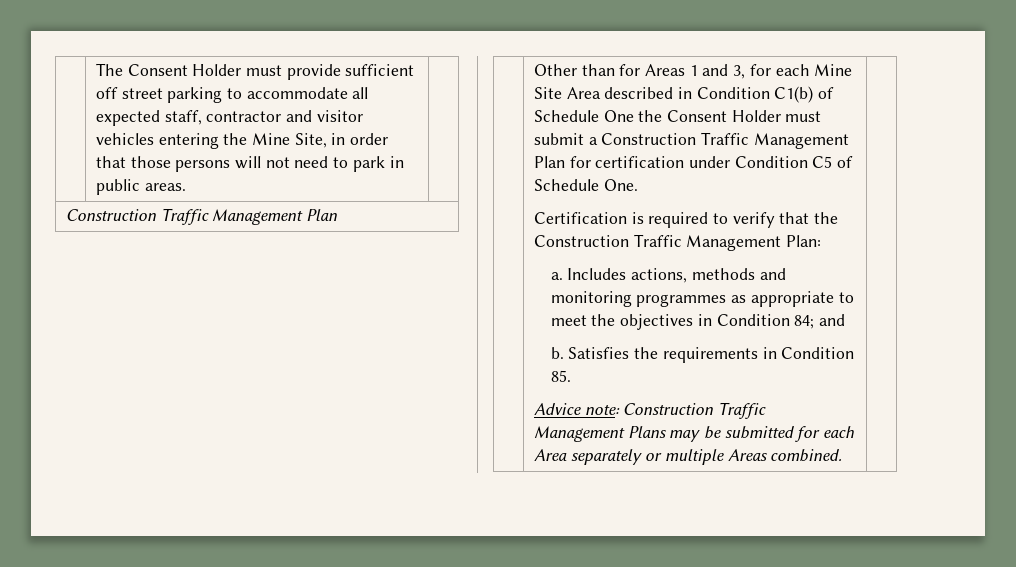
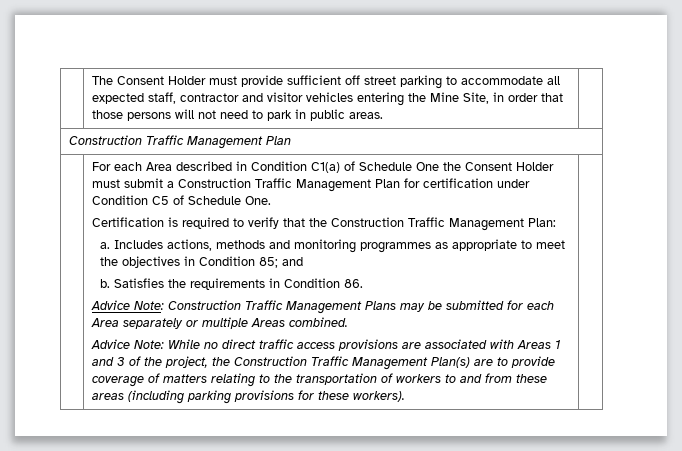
- Other than for Areas 1 and 3, for each Mine Site Area described in Condition C1(b) of Schedule One the Consent Holder must submit a Construction Traffic Management Plan for certification under Condition C5 of Schedule One.
+ For each Area described in Condition C1(a) of Schedule One the Consent Holder must submit a Construction Traffic Management Plan for certification under Condition C5 of Schedule One.
- Includes actions, methods and monitoring programmes as appropriate to meet the objectives in Condition 84; and
+ Includes actions, methods and monitoring programmes as appropriate to meet the objectives in Condition 85; and
- Satisfies the requirements in Condition 85.
- Advice note: Construction Traffic Management Plans may be submitted for each Area separately or multiple Areas combined.
+ Satisfies the requirements in Condition 86.
+ Advice Note: Construction Traffic Management Plans may be submitted for each Area separately or multiple Areas combined.
+ Advice Note: While no direct traffic access provisions are associated with Areas 1 and 3 of the project, the Construction Traffic Management Plan(s) are to provide coverage of matters relating to the transportation of workers to and from these areas (including parking provisions for these workers).

